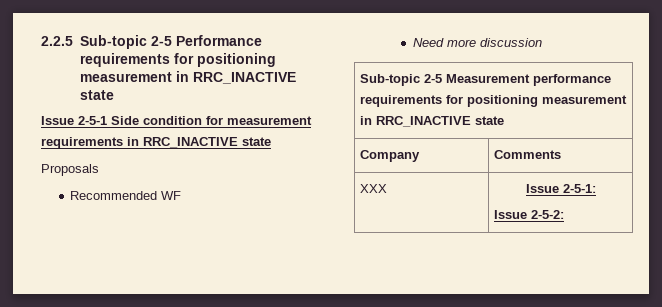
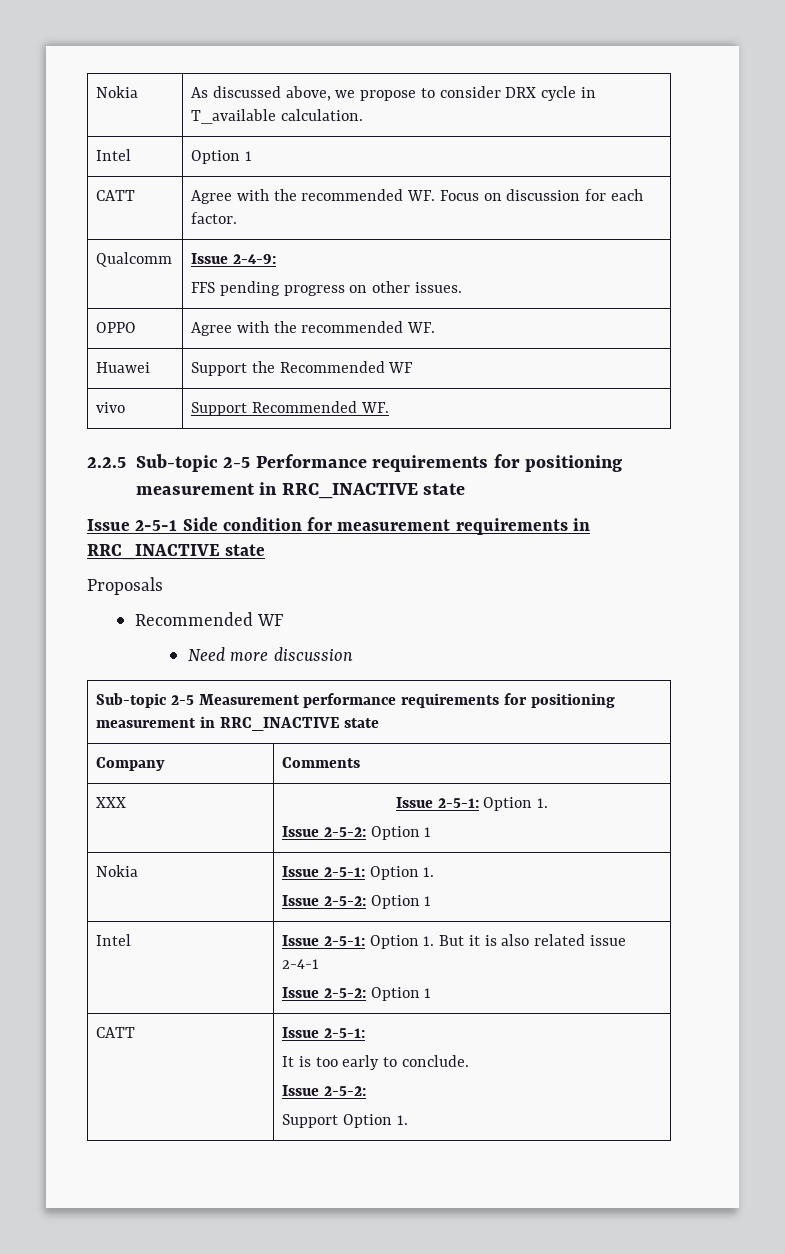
+ Nokia | As discussed above, we propose to consider DRX cycle in T_available calculation.
+ Intel | Option 1
+ CATT | Agree with the recommended WF. Focus on discussion for each factor.
+ Qualcomm | Issue 2-4-9:
+ FFS pending progress on other issues.
+ OPPO | Agree with the recommended WF.
+ Huawei | Support the Recommended WF
+ vivo | Support Recommended WF.
- XXX | Issue 2-5-1:
+ XXX | Issue 2-5-1: Option 1.
+ Issue 2-5-2: Option 1
+ Nokia | Issue 2-5-1: Option 1.
+ Issue 2-5-2: Option 1
+ Intel | Issue 2-5-1: Option 1. But it is also related issue 2-4-1
+ Issue 2-5-2: Option 1
+ CATT | Issue 2-5-1:
+ It is too early to conclude.
  Issue 2-5-2:
+ Support Option 1.

